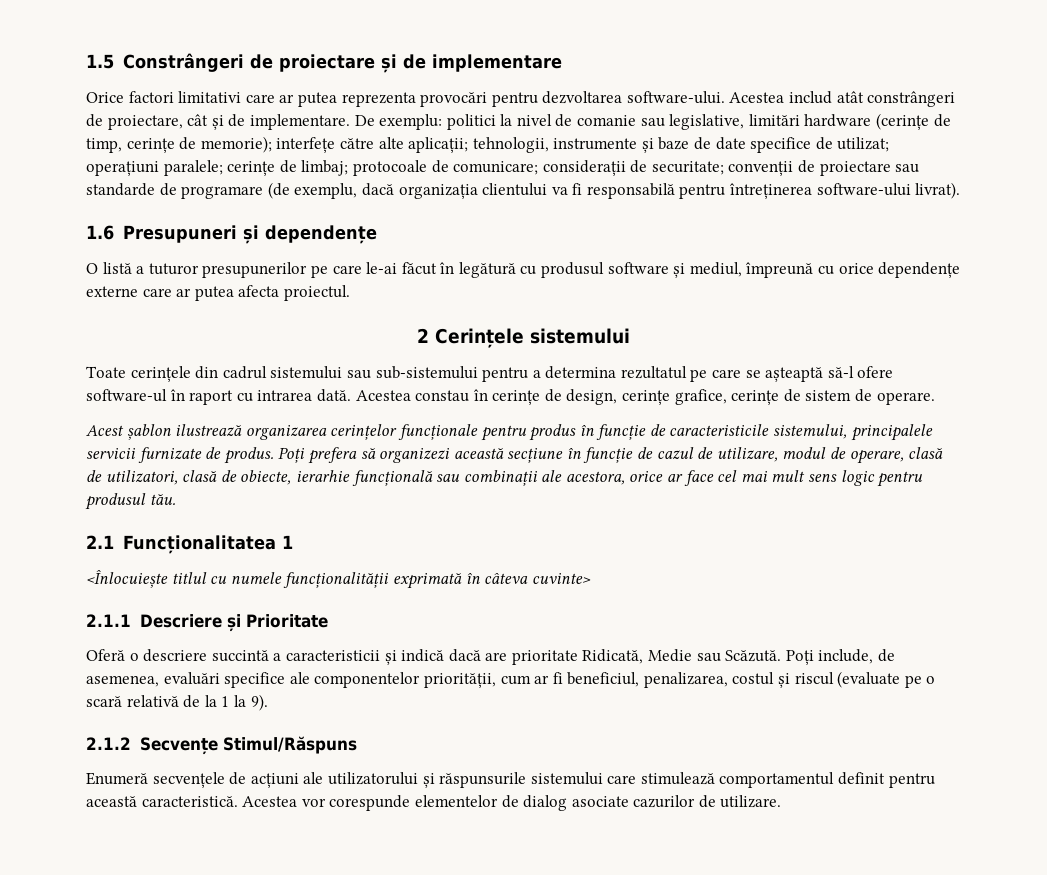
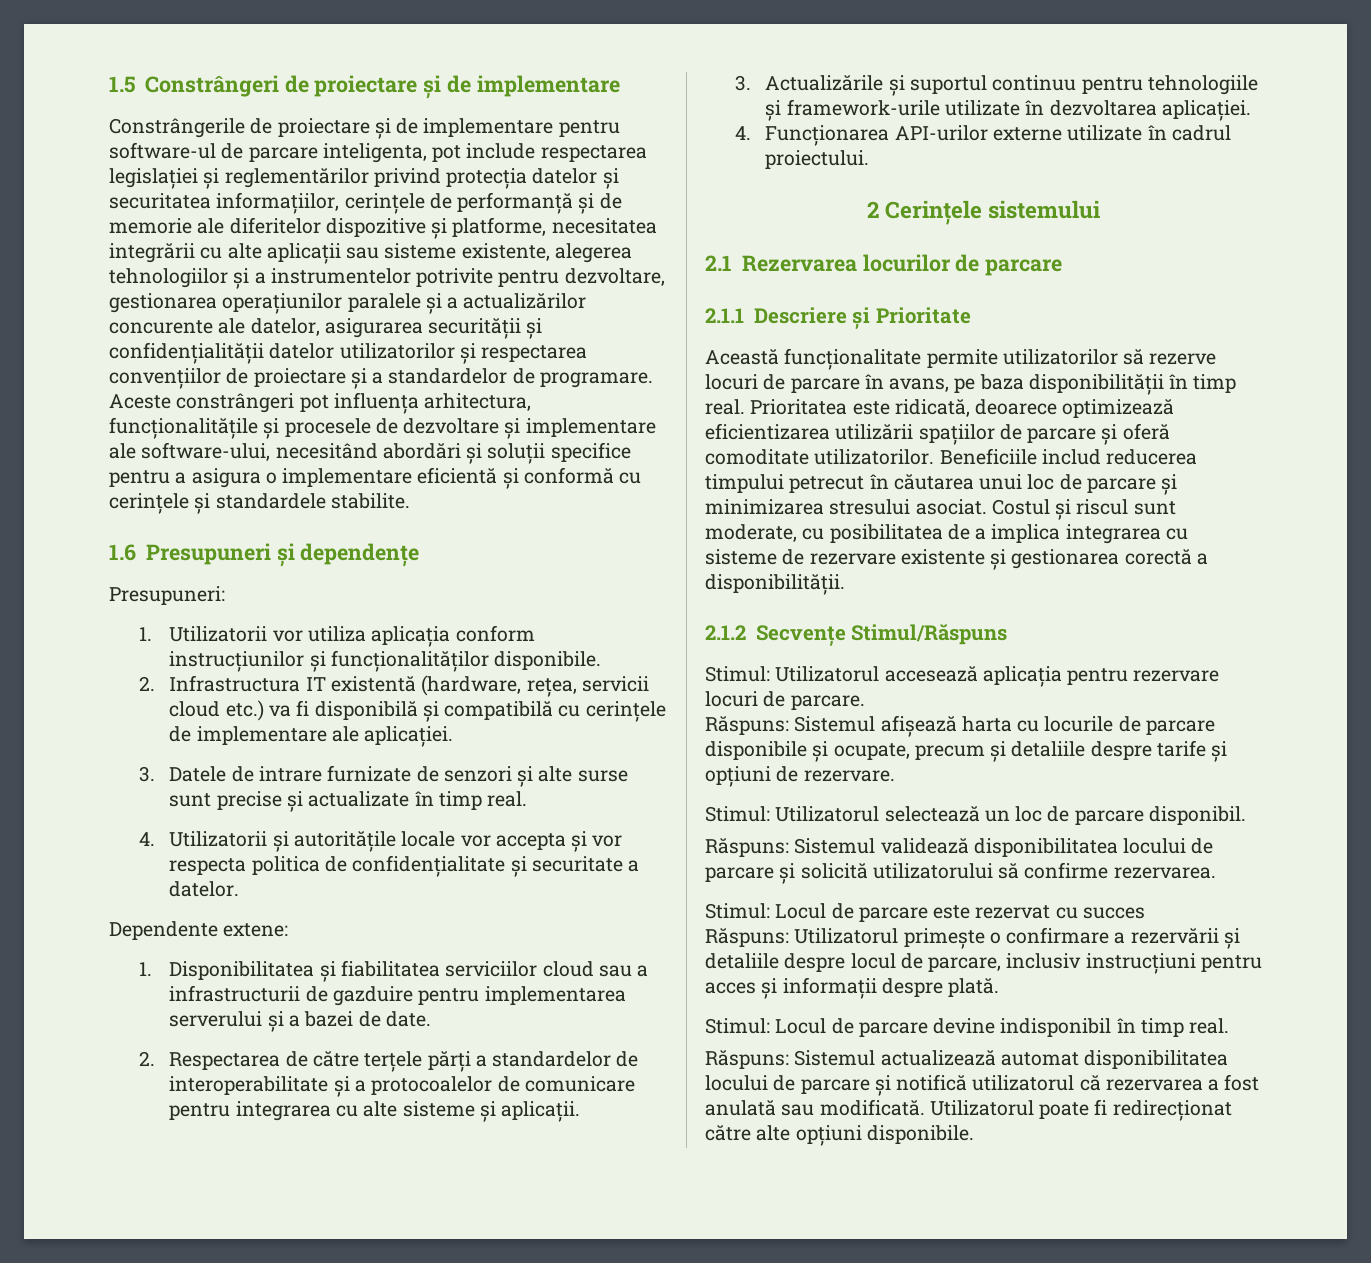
- Orice factori limitativi care ar putea reprezenta provocări pentru dezvoltarea software-ului. Acestea includ atât constrângeri de proiectare, cât și de implementare. De exemplu: politici la nivel de comanie sau legislative, limitări hardware (cerințe de timp, cerințe de memorie); interfețe către alte aplicații; tehnologii, instrumente și baze de date specifice de utilizat; operațiuni paralele; cerințe de limbaj; protocoale de comunicare; considerații de securitate; convenții de proiectare sau standarde de programare (de exemplu, dacă organizația clientului va fi responsabilă pentru întreținerea software-ului livrat).
+ Constrângerile de proiectare și de implementare pentru software-ul de parcare inteligenta, pot include respectarea legislației și reglementărilor privind protecția datelor și securitatea informațiilor, cerințele de performanță și de memorie ale diferitelor dispozitive și platforme, necesitatea integrării cu alte aplicații sau sisteme existente, alegerea tehnologiilor și a instrumentelor potrivite pentru dezvoltare, gestionarea operațiunilor paralele și a actualizărilor concurente ale datelor, asigurarea securității și confidențialității datelor utilizatorilor și respectarea convențiilor de proiectare și a standardelor de programare. Aceste constrângeri pot influența arhitectura, funcționalitățile și procesele de dezvoltare și implementare ale software-ului, necesitând abordări și soluții specifice pentru a asigura o implementare eficientă și conformă cu cerințele și standardele stabilite.
  1.6 Presupuneri și dependențe
- O listă a tuturor presupunerilor pe care le-ai făcut în legătură cu produsul software și mediul, împreună cu orice dependențe externe care ar putea afecta proiectul.
+ Presupuneri:
+ 1. Utilizatorii vor utiliza aplicația conform instrucțiunilor și funcționalităților disponibile.
+ 2. Infrastructura IT existentă (hardware, rețea, servicii cloud etc.) va fi disponibilă și compatibilă cu cerințele de implementare ale aplicației.
+ 3. Datele de intrare furnizate de senzori și alte surse sunt precise și actualizate în timp real.
+ 4. Utilizatorii și autoritățile locale vor accepta și vor respecta politica de confidențialitate și securitate a datelor.
+ Dependente extene:
+ 1. Disponibilitatea și fiabilitatea serviciilor cloud sau a infrastructurii de gazduire pentru implementarea serverului și a bazei de date.
+ 2. Respectarea de către terțele părți a standardelor de interoperabilitate și a protocoalelor de comunicare pentru integrarea cu alte sisteme și aplicații.
+ 3. Actualizările și suportul continuu pentru tehnologiile și framework-urile utilizate în dezvoltarea aplicației.
+ 4. Funcționarea API-urilor externe utilizate în cadrul proiectului.
  2 Cerințele sistemului
- Toate cerințele din cadrul sistemului sau sub-sistemului pentru a determina rezultatul pe care se așteaptă să-l ofere software-ul în raport cu intrarea dată. Acestea constau în cerințe de design, cerințe grafice, cerințe de sistem de operare.
- Acest șablon ilustrează organizarea cerințelor funcționale pentru produs în funcție de caracteristicile sistemului, principalele servicii furnizate de produs. Poți prefera să organizezi această secțiune în funcție de cazul de utilizare, modul de operare, clasă de utilizatori, clasă de obiecte, ierarhie funcțională sau combinații ale acestora, orice ar face cel mai mult sens logic pentru produsul tău.
- 2.1 Funcționalitatea 1
- <Înlocuiește titlul cu numele funcționalității exprimată în câteva cuvinte>
+ 2.1 Rezervarea locurilor de parcare
  2.1.1 Descriere și Prioritate
- Oferă o descriere succintă a caracteristicii și indică dacă are prioritate Ridicată, Medie sau Scăzută. Poți include, de asemenea, evaluări specifice ale componentelor priorității, cum ar fi beneficiul, penalizarea, costul și riscul (evaluate pe o scară relativă de la 1 la 9).
+ Această funcționalitate permite utilizatorilor să rezerve locuri de parcare în avans, pe baza disponibilității în timp real. Prioritatea este ridicată, deoarece optimizează eficientizarea utilizării spațiilor de parcare și oferă comoditate utilizatorilor. Beneficiile includ reducerea timpului petrecut în căutarea unui loc de parcare și minimizarea stresului asociat. Costul și riscul sunt moderate, cu posibilitatea de a implica integrarea cu sisteme de rezervare existente și gestionarea corectă a disponibilității.
  2.1.2 Secvențe Stimul/Răspuns
- Enumeră secvențele de acțiuni ale utilizatorului și răspunsurile sistemului care stimulează comportamentul definit pentru această caracteristică. Acestea vor corespunde elementelor de dialog asociate cazurilor de utilizare.
+ Stimul: Utilizatorul accesează aplicația pentru rezervare locuri de parcare.
+ Răspuns: Sistemul afișează harta cu locurile de parcare disponibile și ocupate, precum și detaliile despre tarife și opțiuni de rezervare.
+ Stimul: Utilizatorul selectează un loc de parcare disponibil.
+ Răspuns: Sistemul validează disponibilitatea locului de parcare și solicită utilizatorului să confirme rezervarea.
+ Stimul: Locul de parcare este rezervat cu succes
+ Răspuns: Utilizatorul primește o confirmare a rezervării și detaliile despre locul de parcare, inclusiv instrucțiuni pentru acces și informații despre plată.
+ Stimul: Locul de parcare devine indisponibil în timp real.
+ Răspuns: Sistemul actualizează automat disponibilitatea locului de parcare și notifică utilizatorul că rezervarea a fost anulată sau modificată. Utilizatorul poate fi redirecționat către alte opțiuni disponibile.

